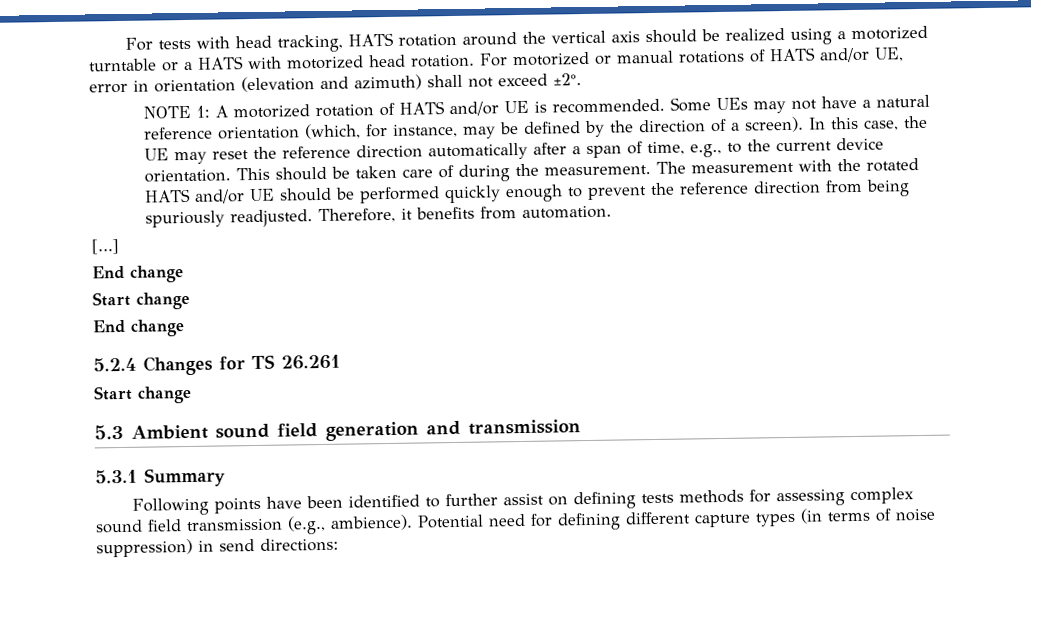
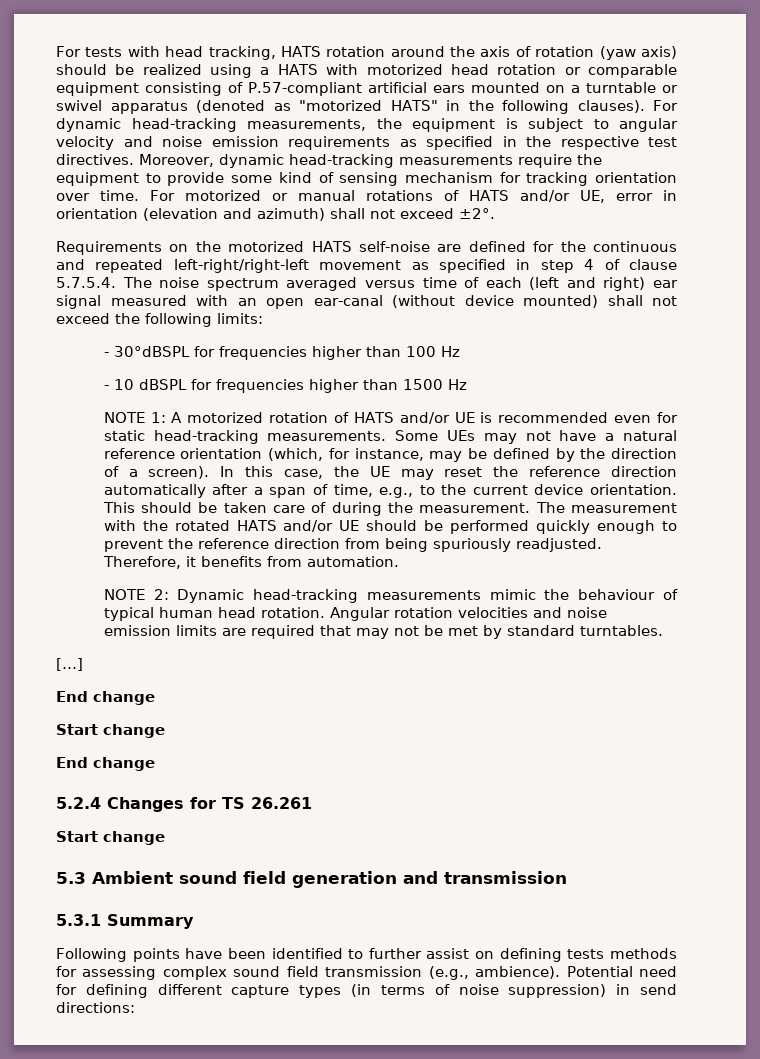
- For tests with head tracking, HATS rotation around the vertical axis should be realized using a motorized turntable or a HATS with motorized head rotation.
+ For tests with head tracking, HATS rotation around the axis of rotation (yaw axis) should be realized using a HATS with motorized head rotation or comparable equipment consisting of P.57-compliant artificial ears mounted on a turntable or swivel apparatus (denoted as "motorized HATS" in the following clauses). For dynamic head-tracking measurements, the equipment is subject to angular velocity and noise emission requirements as specified in the respective test directives. Moreover, dynamic head-tracking measurements require the equipment to provide some kind of sensing mechanism for tracking orientation over time.
+ Requirements on the motorized HATS self-noise are defined for the continuous and repeated left-right/right-left movement as specified in step 4 of clause 5.7.5.4. The noise spectrum averaged versus time of each (left and right) ear signal measured with an open ear-canal (without device mounted) shall not exceed the following limits:
+ - 30°dBSPL for frequencies higher than 100 Hz
+ - 10 dBSPL for frequencies higher than 1500 Hz
- NOTE 1: A motorized rotation of HATS and/or UE is recommended.
+ NOTE 1: A motorized rotation of HATS and/or UE is recommended even for static head-tracking measurements.
+ NOTE 2: Dynamic head-tracking measurements mimic the behaviour of typical human head rotation. Angular rotation velocities and noise emission limits are required that may not be met by standard turntables.

